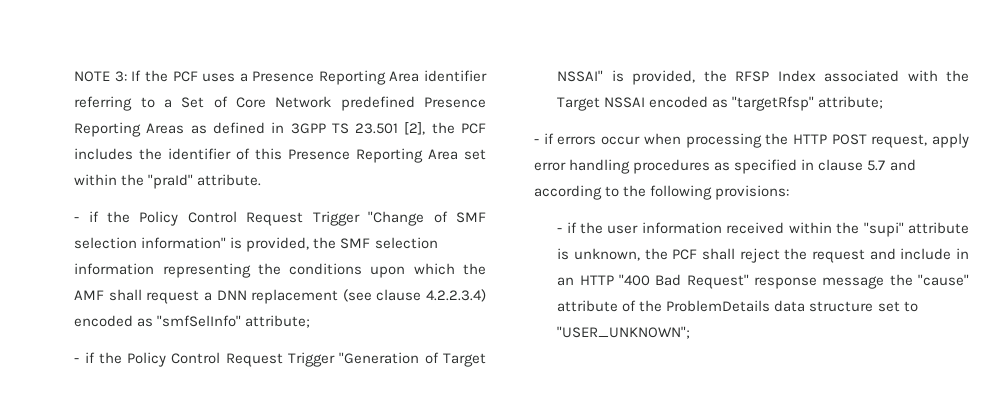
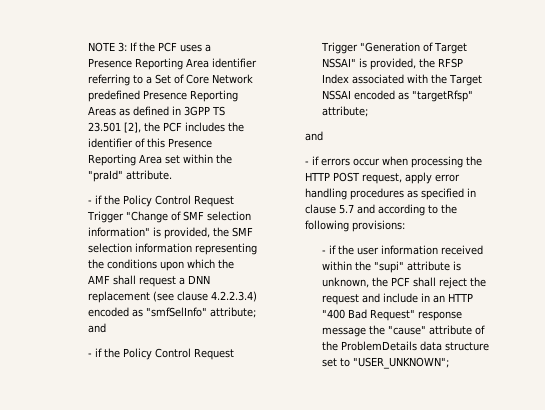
- - if the Policy Control Request Trigger "Change of SMF selection information" is provided, the SMF selection information representing the conditions upon which the AMF shall request a DNN replacement (see clause 4.2.2.3.4) encoded as "smfSelInfo" attribute;
+ - if the Policy Control Request Trigger "Change of SMF selection information" is provided, the SMF selection information representing the conditions upon which the AMF shall request a DNN replacement (see clause 4.2.2.3.4) encoded as "smfSelInfo" attribute; and
  - if the Policy Control Request Trigger "Generation of Target NSSAI" is provided, the RFSP Index associated with the Target NSSAI encoded as "targetRfsp" attribute;
+ and

